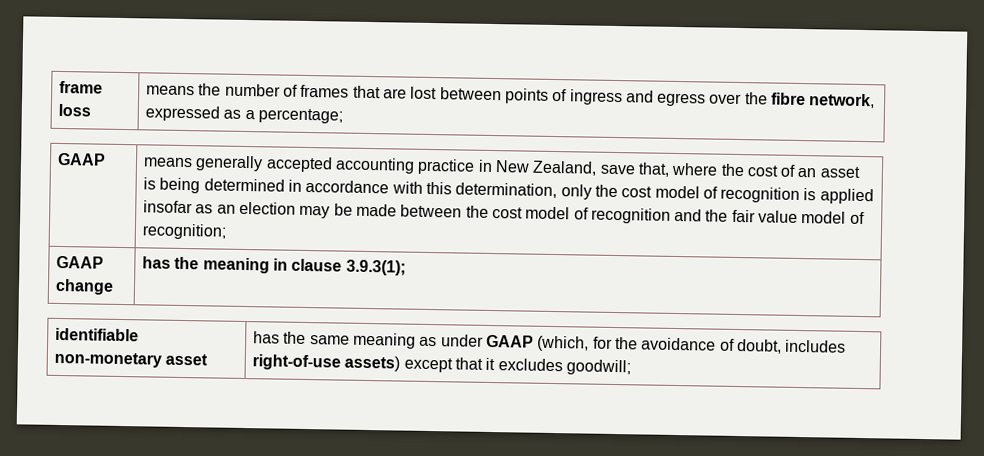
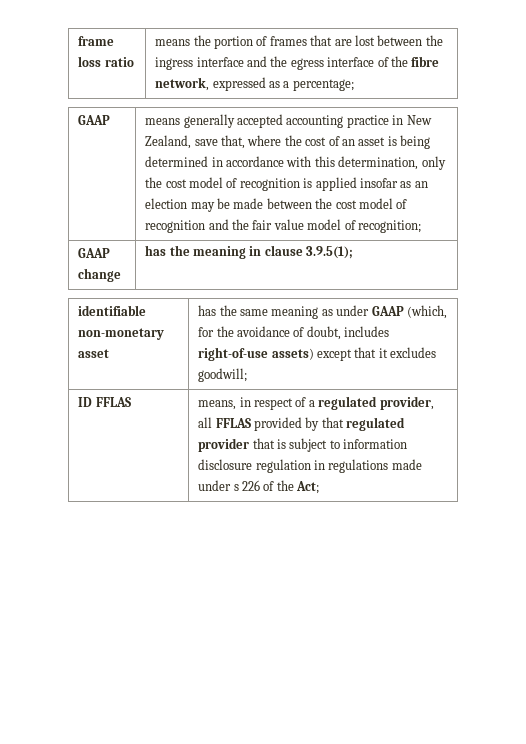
- frame loss | means the number of frames that are lost between points of ingress and egress over the fibre network, expressed as a percentage;
+ frame loss ratio | means the portion of frames that are lost between the ingress interface and the egress interface of the fibre network, expressed as a percentage;
- GAAP change | has the meaning in clause 3.9.3(1);
+ GAAP change | has the meaning in clause 3.9.5(1);
+ ID FFLAS | means, in respect of a regulated provider, all FFLAS provided by that regulated provider that is subject to information disclosure regulation in regulations made under s 226 of the Act;

